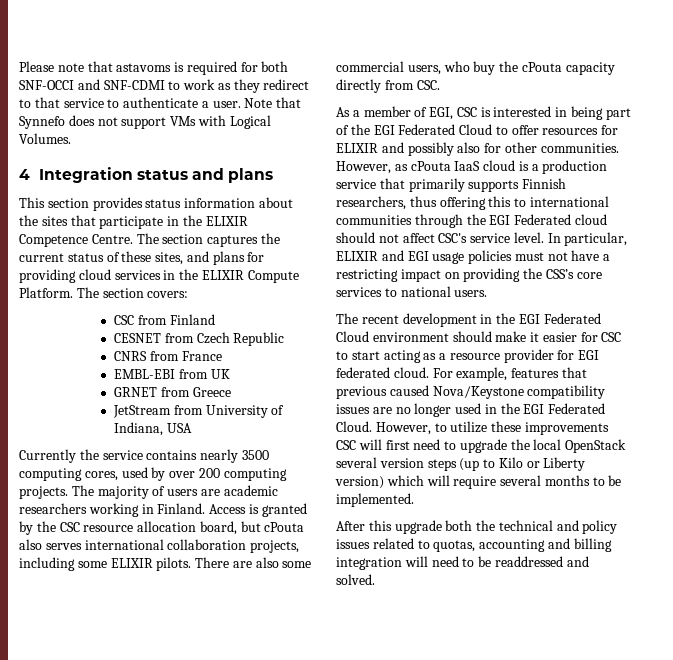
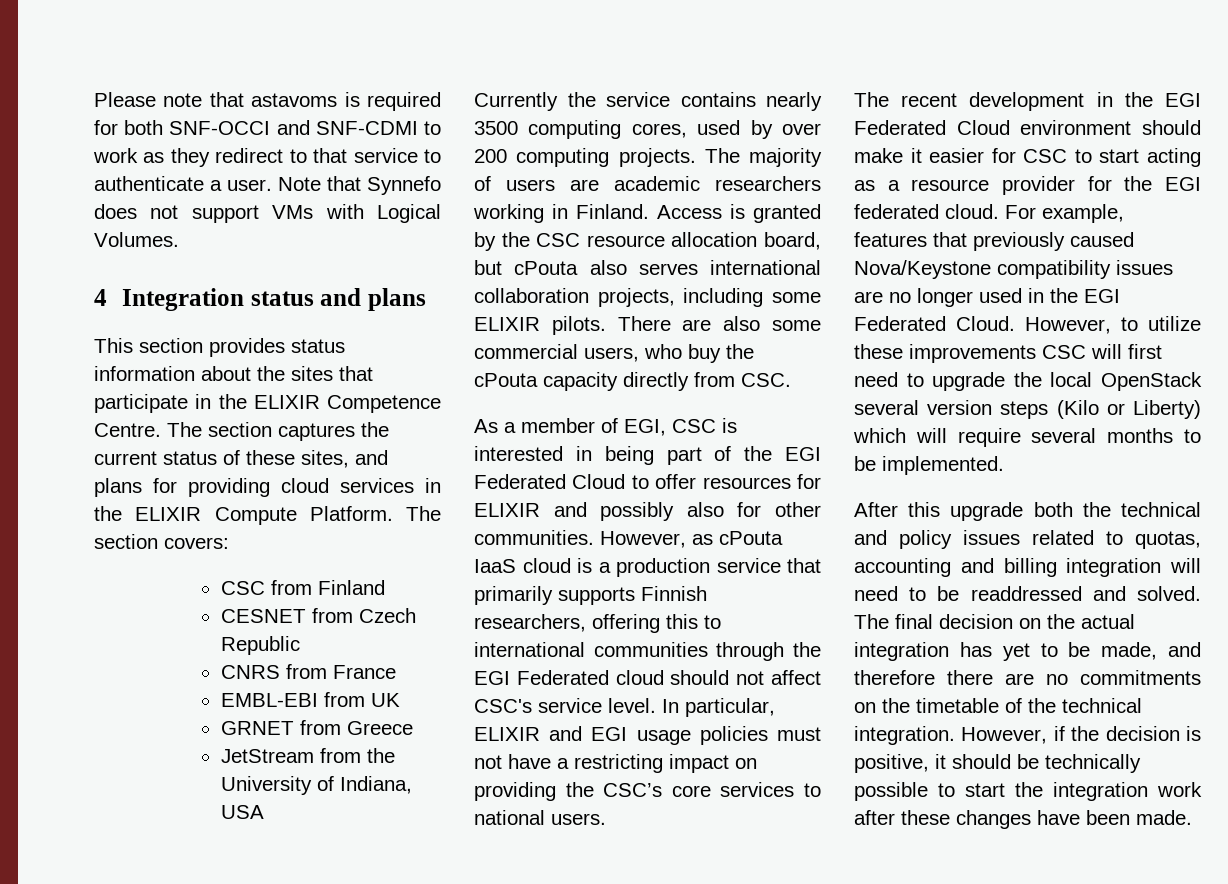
- JetStream from University of Indiana, USA
+ JetStream from the University of Indiana, USA
- However, as cPouta IaaS cloud is a production service that primarily supports Finnish researchers, thus offering this to international communities through the EGI Federated cloud should not affect CSC's service level.
+ However, as cPouta IaaS cloud is a production service that primarily supports Finnish researchers, offering this to international communities through the EGI Federated cloud should not affect CSC's service level.
- In particular, ELIXIR and EGI usage policies must not have a restricting impact on providing the CSS’s core services to national users.
+ In particular, ELIXIR and EGI usage policies must not have a restricting impact on providing the CSC’s core services to national users.
- The recent development in the EGI Federated Cloud environment should make it easier for CSC to start acting as a resource provider for EGI federated cloud.
+ The recent development in the EGI Federated Cloud environment should make it easier for CSC to start acting as a resource provider for the EGI federated cloud.
- For example, features that previous caused Nova/Keystone compatibility issues are no longer used in the EGI Federated Cloud.
+ For example, features that previously caused Nova/Keystone compatibility issues are no longer used in the EGI Federated Cloud.
- However, to utilize these improvements CSC will first need to upgrade the local OpenStack several version steps (up to Kilo or Liberty version) which will require several months to be implemented.
+ However, to utilize these improvements CSC will first need to upgrade the local OpenStack several version steps (Kilo or Liberty) which will require several months to be implemented.
+ The final decision on the actual integration has yet to be made, and therefore there are no commitments on the timetable of the technical integration. However, if the decision is positive, it should be technically possible to start the integration work after these changes have been made.

